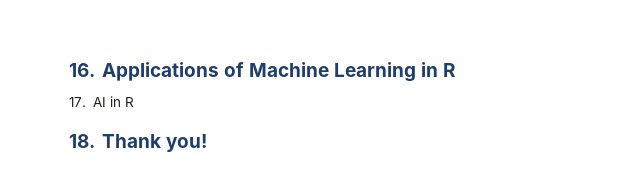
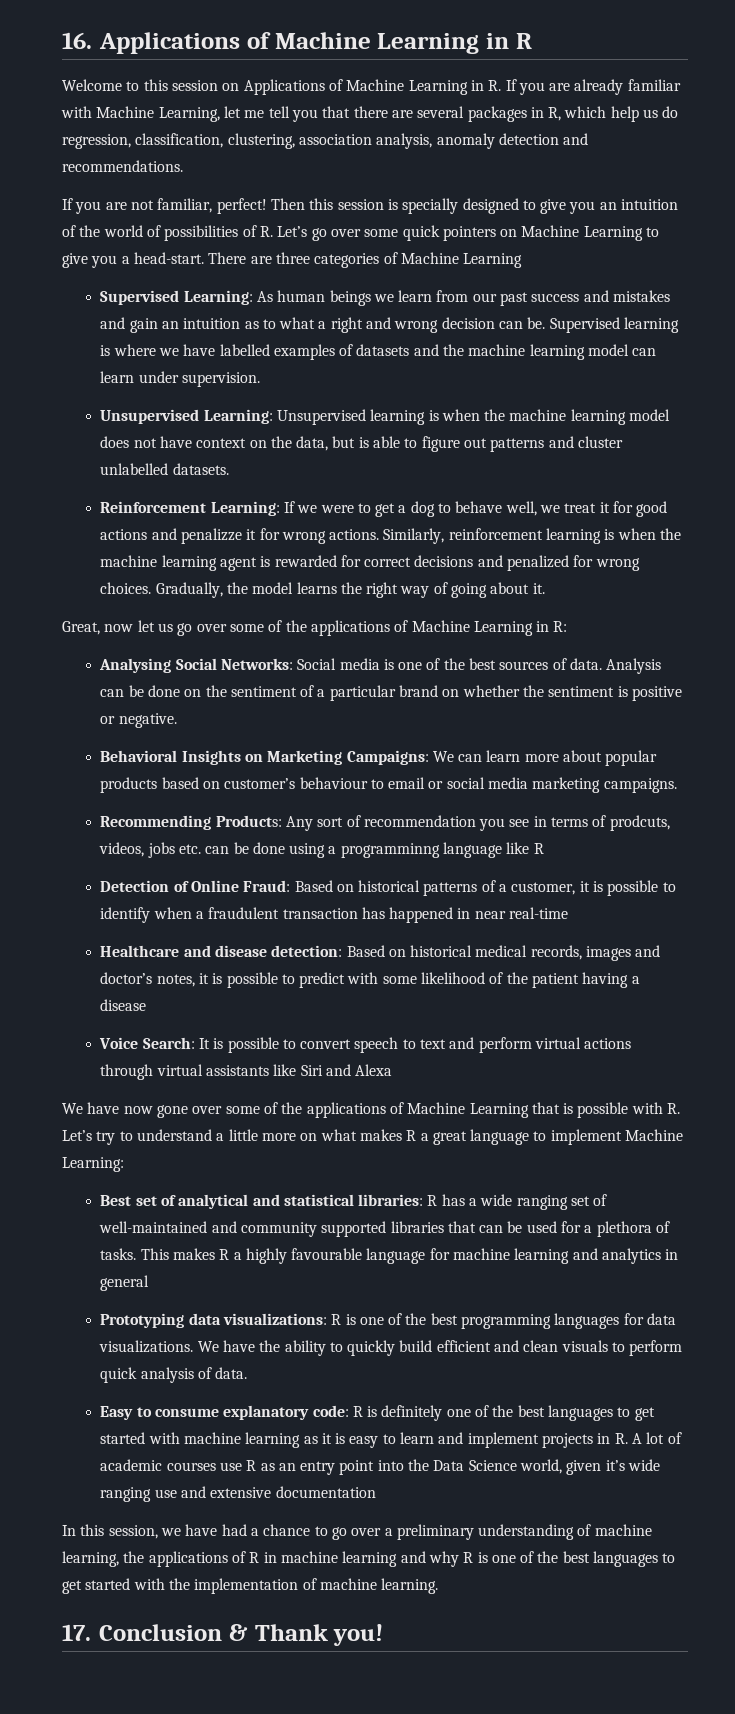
- 17. AI in R
- 18. Thank you!
+ Welcome to this session on Applications of Machine Learning in R. If you are already familiar with Machine Learning, let me tell you that there are several packages in R, which help us do regression, classification, clustering, association analysis, anomaly detection and recommendations.
+ If you are not familiar, perfect! Then this session is specially designed to give you an intuition of the world of possibilities of R. Let’s go over some quick pointers on Machine Learning to give you a head-start. There are three categories of Machine Learning
+ Supervised Learning: As human beings we learn from our past success and mistakes and gain an intuition as to what a right and wrong decision can be. Supervised learning is where we have labelled examples of datasets and the machine learning model can learn under supervision.
+ Unsupervised Learning: Unsupervised learning is when the machine learning model does not have context on the data, but is able to figure out patterns and cluster unlabelled datasets.
+ Reinforcement Learning: If we were to get a dog to behave well, we treat it for good actions and penalizze it for wrong actions. Similarly, reinforcement learning is when the machine learning agent is rewarded for correct decisions and penalized for wrong choices. Gradually, the model learns the right way of going about it.
+ Great, now let us go over some of the applications of Machine Learning in R:
+ Analysing Social Networks: Social media is one of the best sources of data. Analysis can be done on the sentiment of a particular brand on whether the sentiment is positive or negative.
+ Behavioral Insights on Marketing Campaigns: We can learn more about popular products based on customer’s behaviour to email or social media marketing campaigns.
+ Recommending Products: Any sort of recommendation you see in terms of prodcuts, videos, jobs etc. can be done using a programminng language like R
+ Detection of Online Fraud: Based on historical patterns of a customer, it is possible to identify when a fraudulent transaction has happened in near real-time
+ Healthcare and disease detection: Based on historical medical records, images and doctor’s notes, it is possible to predict with some likelihood of the patient having a disease
+ Voice Search: It is possible to convert speech to text and perform virtual actions through virtual assistants like Siri and Alexa
+ We have now gone over some of the applications of Machine Learning that is possible with R. Let’s try to understand a little more on what makes R a great language to implement Machine Learning:
+ Best set of analytical and statistical libraries: R has a wide ranging set of well-maintained and community supported libraries that can be used for a plethora of tasks. This makes R a highly favourable language for machine learning and analytics in general
+ Prototyping data visualizations: R is one of the best programming languages for data visualizations. We have the ability to quickly build efficient and clean visuals to perform quick analysis of data.
+ Easy to consume explanatory code: R is definitely one of the best languages to get started with machine learning as it is easy to learn and implement projects in R. A lot of academic courses use R as an entry point into the Data Science world, given it’s wide ranging use and extensive documentation
+ In this session, we have had a chance to go over a preliminary understanding of machine learning, the applications of R in machine learning and why R is one of the best languages to get started with the implementation of machine learning.
+ 17. Conclusion & Thank you!

